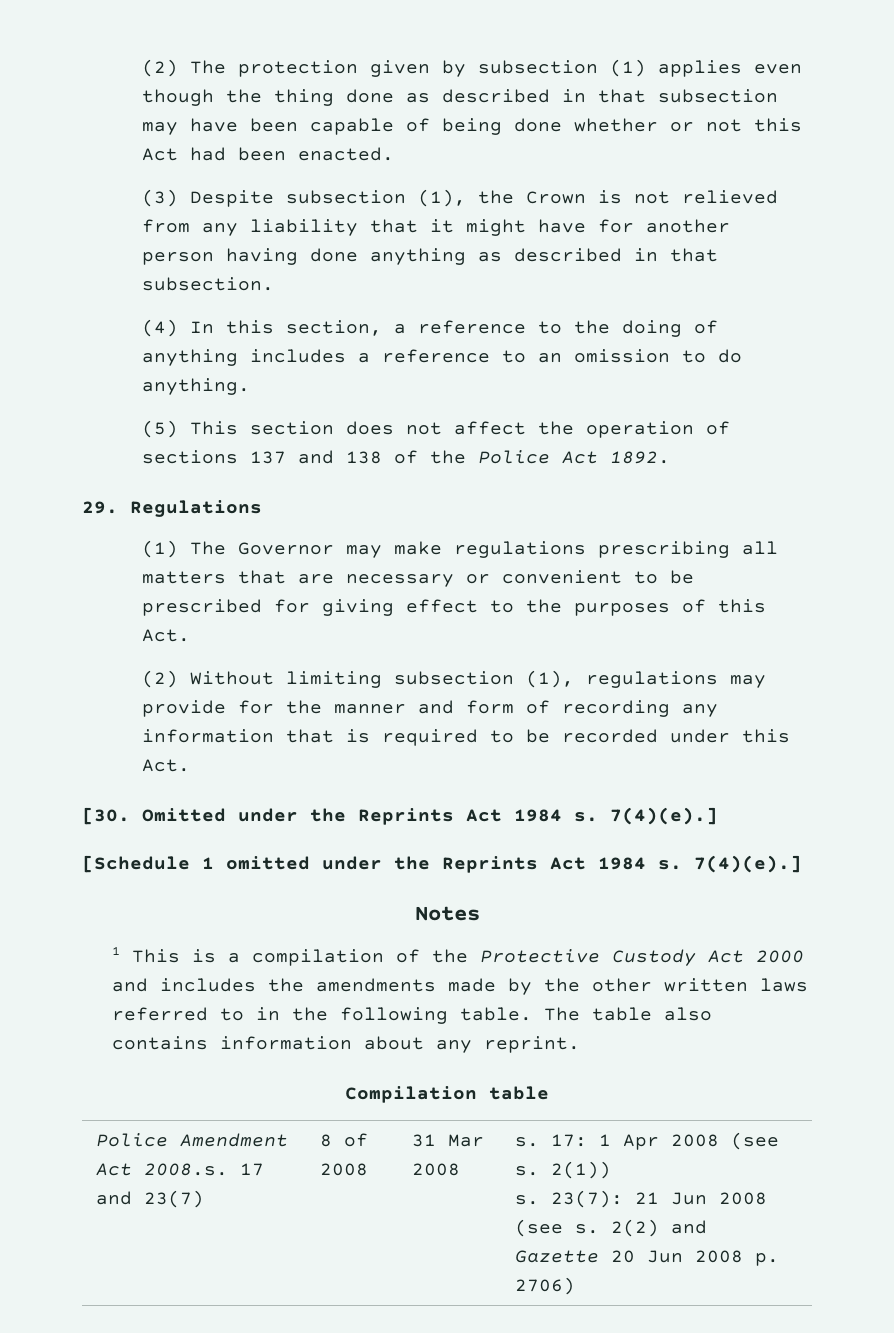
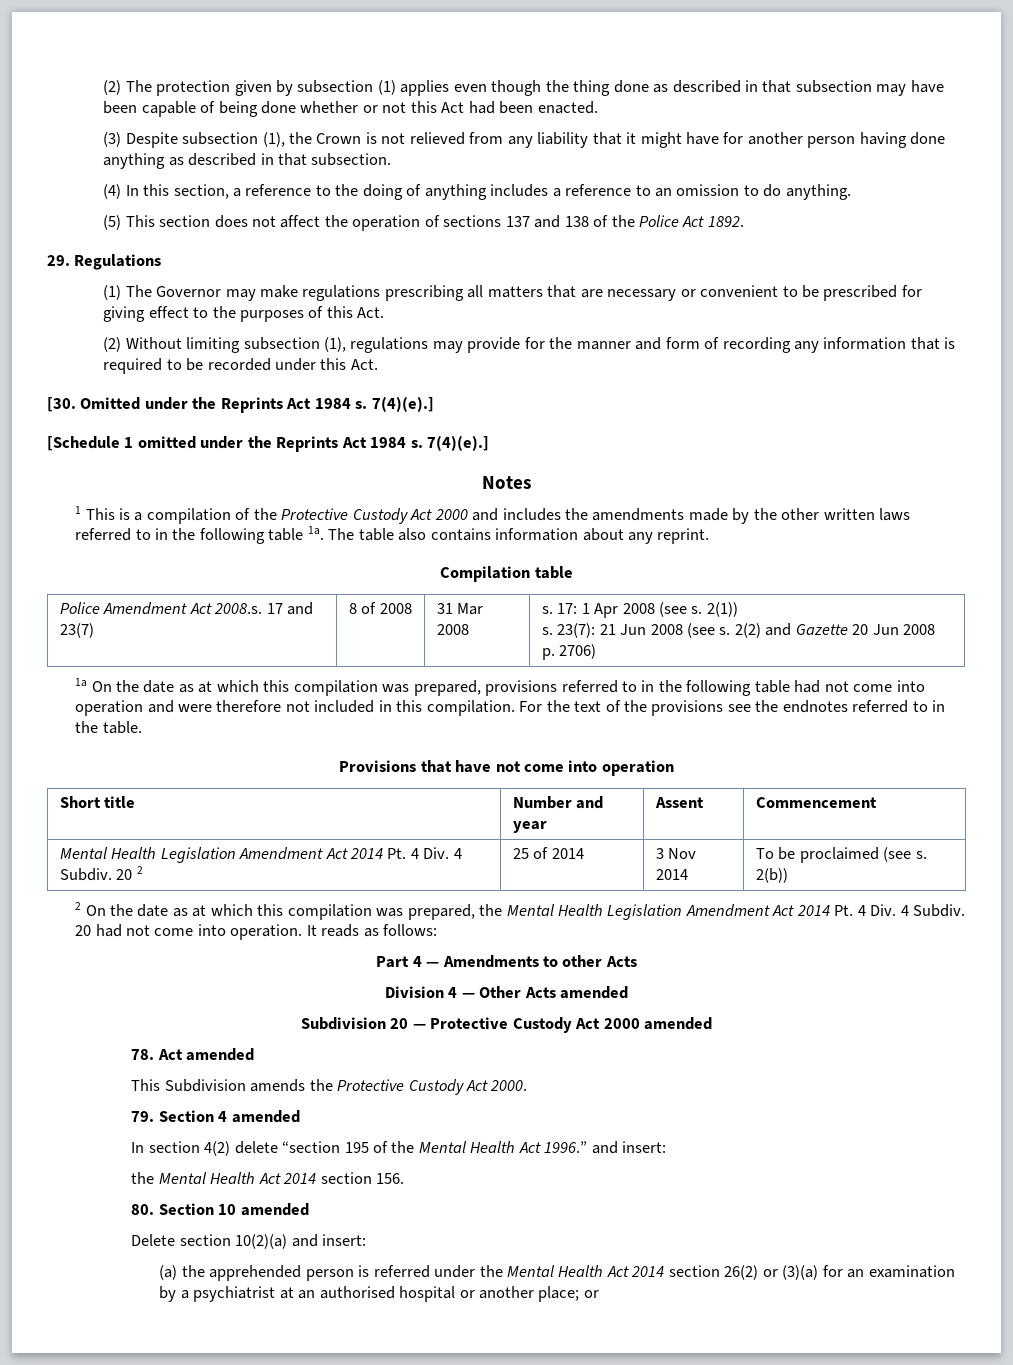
- 1 This is a compilation of the Protective Custody Act 2000 and includes the amendments made by the other written laws referred to in the following table.
+ 1 This is a compilation of the Protective Custody Act 2000 and includes the amendments made by the other written laws referred to in the following table 1a.
+ 1a On the date as at which this compilation was prepared, provisions referred to in the following table had not come into operation and were therefore not included in this compilation. For the text of the provisions see the endnotes referred to in the table.
+ Provisions that have not come into operation
+ Short title | Number and year | Assent | Commencement
+ Mental Health Legislation Amendment Act 2014 Pt. 4 Div. 4 Subdiv. 20 2 | 25 of 2014 | 3 Nov 2014 | To be proclaimed (see s. 2(b))
+ 2 On the date as at which this compilation was prepared, the Mental Health Legislation Amendment Act 2014 Pt. 4 Div. 4 Subdiv. 20 had not come into operation. It reads as follows:
+ Part 4 — Amendments to other Acts
+ Division 4 — Other Acts amended
+ Subdivision 20 — Protective Custody Act 2000 amended
+ 78. Act amended
+ This Subdivision amends the Protective Custody Act 2000.
+ 79. Section 4 amended
+ In section 4(2) delete “section 195 of the Mental Health Act 1996.” and insert:
+ the Mental Health Act 2014 section 156.
+ 80. Section 10 amended
+ Delete section 10(2)(a) and insert:
+ (a) the apprehended person is referred under the Mental Health Act 2014 section 26(2) or (3)(a) for an examination by a psychiatrist at an authorised hospital or another place; or

